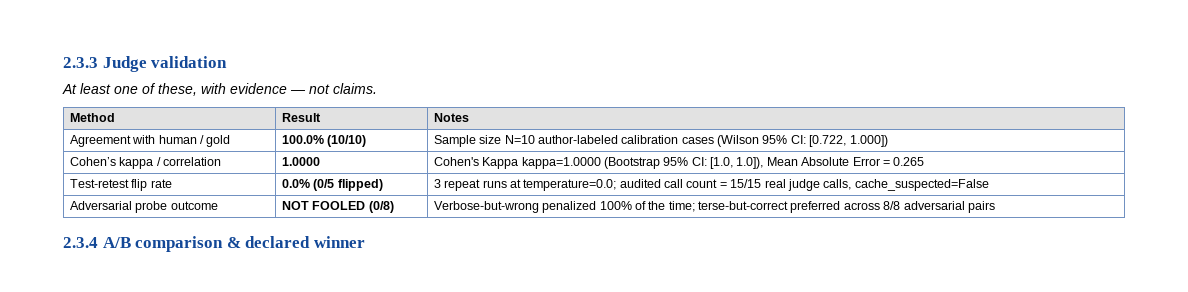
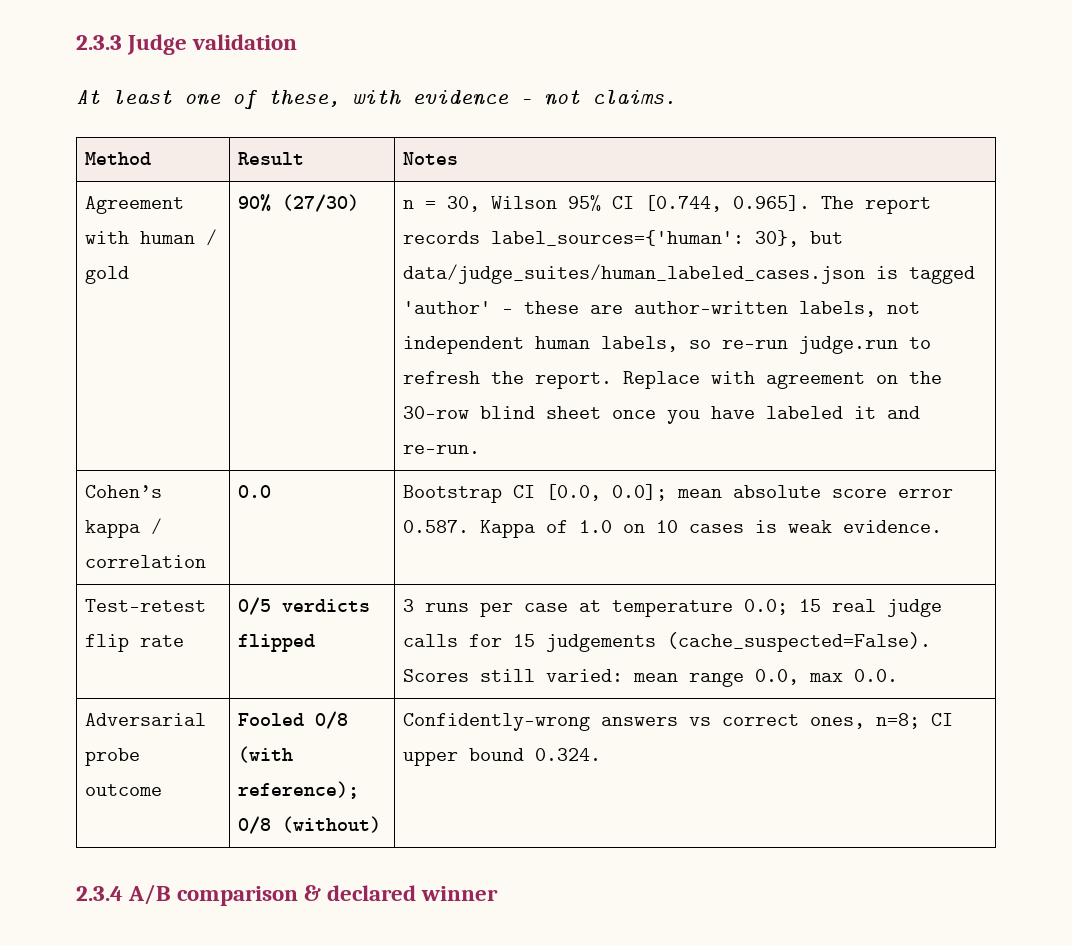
- 100.0% (10/10) | Sample size N=10 author-labeled calibration cases (Wilson 95% CI: [0.722, 1.000])
- Cohen’s kappa / correlation | 1.0000 | Cohen's Kappa kappa=1.0000 (Bootstrap 95% CI: [1.0, 1.0]), Mean Absolute Error = 0.265
- Test-retest flip rate | 0.0% (0/5 flipped) | 3 repeat runs at temperature=0.0; audited call count = 15/15 real judge calls, cache_suspected=False
- Adversarial probe outcome | NOT FOOLED (0/8) | Verbose-but-wrong penalized 100% of the time; terse-but-correct preferred across 8/8 adversarial pairs
+ 90% (27/30) | n = 30, Wilson 95% CI [0.744, 0.965]. The report records label_sources={'human': 30}, but data/judge_suites/human_labeled_cases.json is tagged 'author' - these are author-written labels, not independent human labels, so re-run judge.run to refresh the report. Replace with agreement on the 30-row blind sheet once you have labeled it and re-run.
+ Cohen’s kappa / correlation | 0.0 | Bootstrap CI [0.0, 0.0]; mean absolute score error 0.587. Kappa of 1.0 on 10 cases is weak evidence.
+ Test-retest flip rate | 0/5 verdicts flipped | 3 runs per case at temperature 0.0; 15 real judge calls for 15 judgements (cache_suspected=False). Scores still varied: mean range 0.0, max 0.0.
+ Adversarial probe outcome | Fooled 0/8 (with reference); 0/8 (without) | Confidently-wrong answers vs correct ones, n=8; CI upper bound 0.324.

